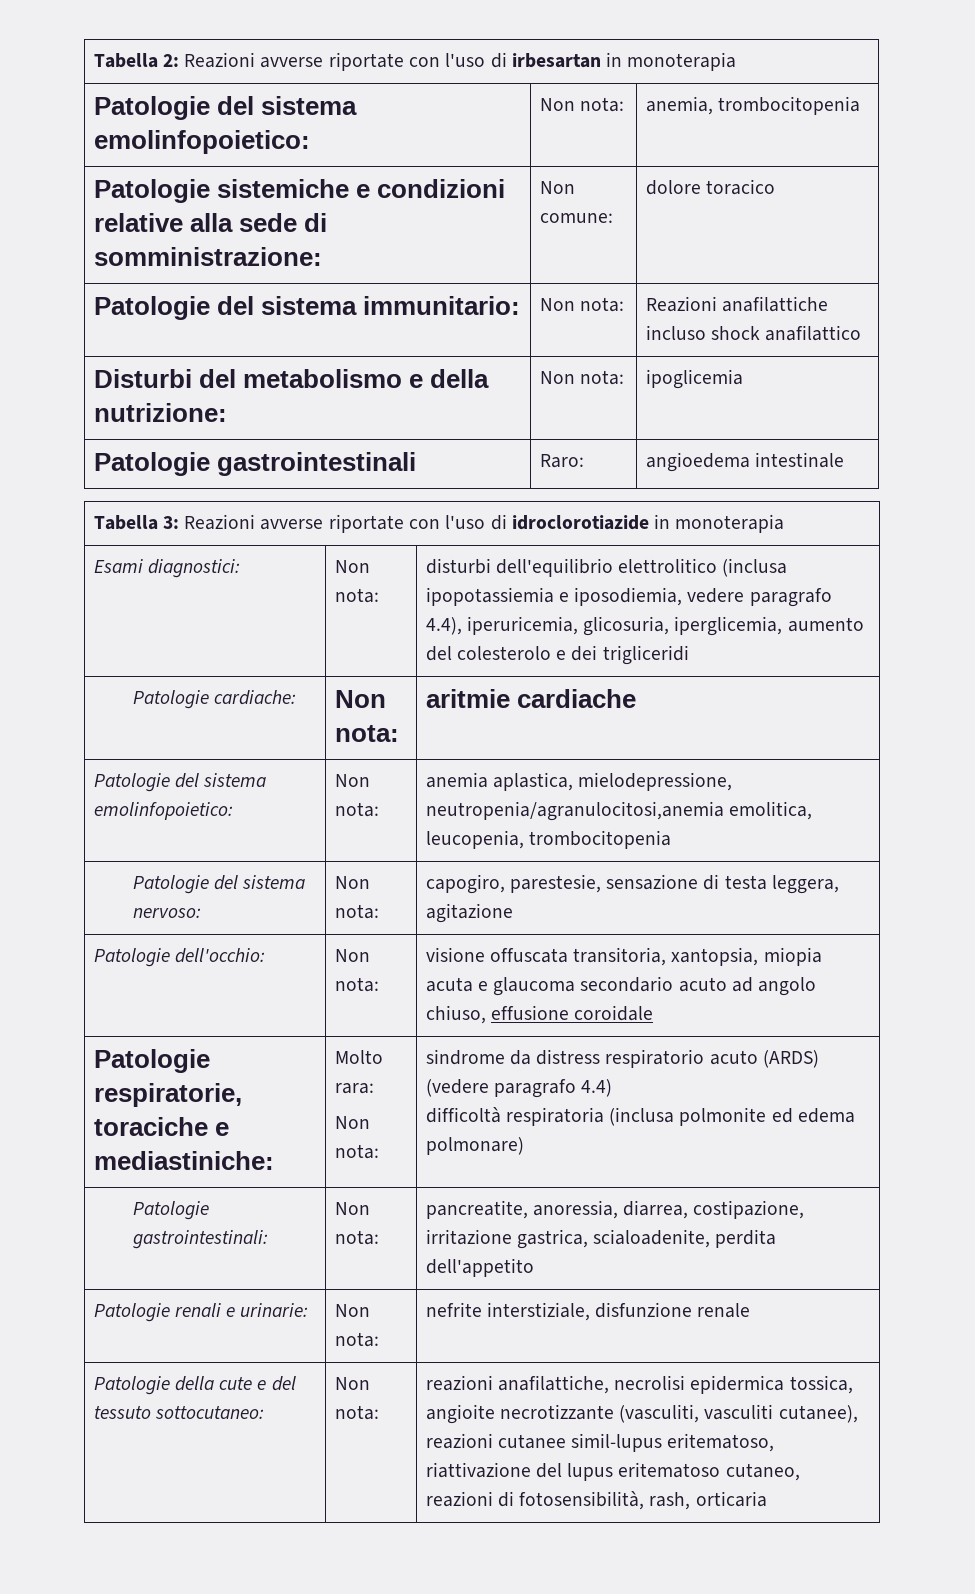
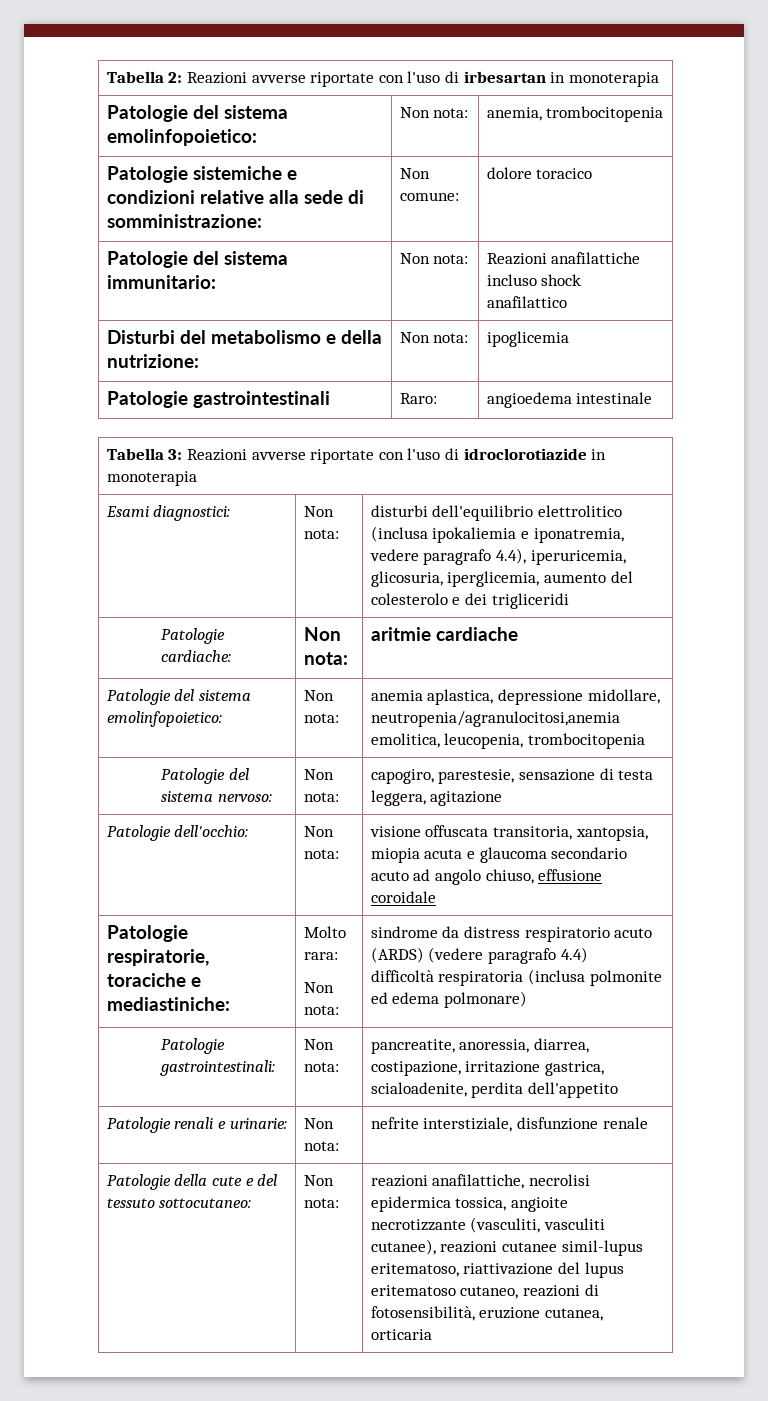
- Esami diagnostici: | Non nota: | disturbi dell'equilibrio elettrolitico (inclusa ipopotassiemia e iposodiemia, vedere paragrafo 4.4), iperuricemia, glicosuria, iperglicemia, aumento del colesterolo e dei trigliceridi
+ Esami diagnostici: | Non nota: | disturbi dell'equilibrio elettrolitico (inclusa ipokaliemia e iponatremia, vedere paragrafo 4.4), iperuricemia, glicosuria, iperglicemia, aumento del colesterolo e dei trigliceridi
- Patologie del sistema emolinfopoietico: | Non nota: | anemia aplastica, mielodepressione, neutropenia/agranulocitosi,anemia emolitica, leucopenia, trombocitopenia
+ Patologie del sistema emolinfopoietico: | Non nota: | anemia aplastica, depressione midollare, neutropenia/agranulocitosi,anemia emolitica, leucopenia, trombocitopenia
- Patologie della cute e del tessuto sottocutaneo: | Non nota: | reazioni anafilattiche, necrolisi epidermica tossica, angioite necrotizzante (vasculiti, vasculiti cutanee), reazioni cutanee simil-lupus eritematoso, riattivazione del lupus eritematoso cutaneo, reazioni di fotosensibilità, rash, orticaria
+ Patologie della cute e del tessuto sottocutaneo: | Non nota: | reazioni anafilattiche, necrolisi epidermica tossica, angioite necrotizzante (vasculiti, vasculiti cutanee), reazioni cutanee simil-lupus eritematoso, riattivazione del lupus eritematoso cutaneo, reazioni di fotosensibilità, eruzione cutanea, orticaria

